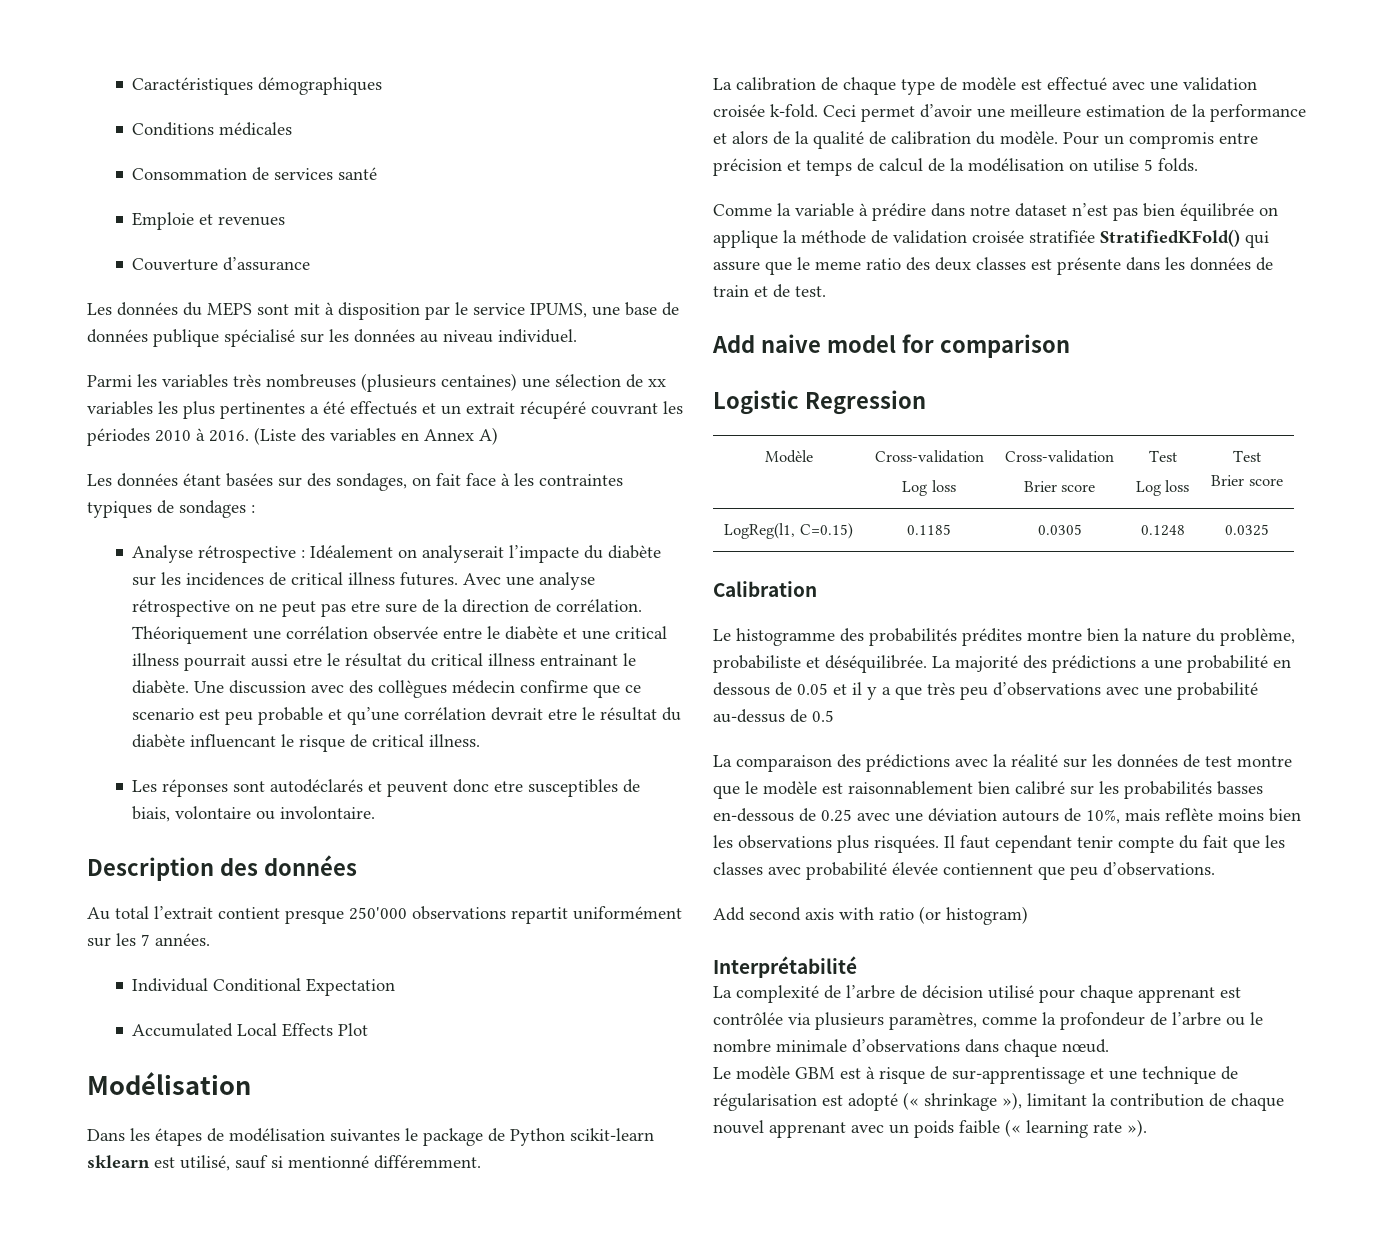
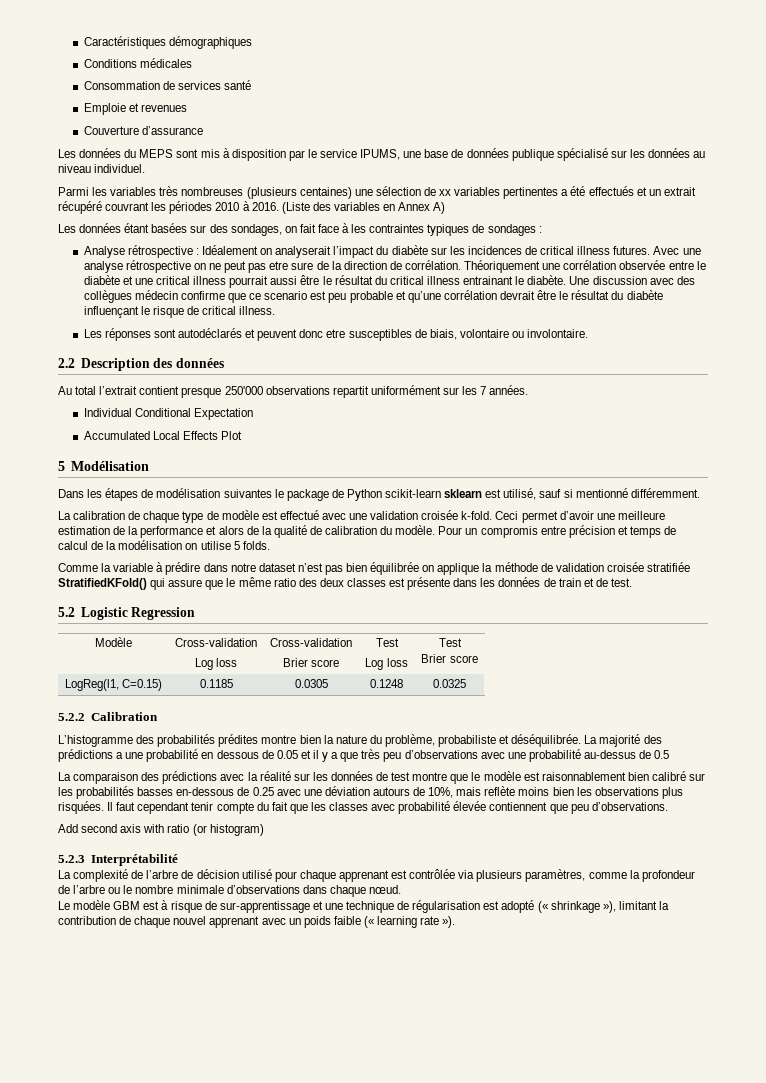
- Les données du MEPS sont mit à disposition par le service IPUMS, une base de données publique spécialisé sur les données au niveau individuel.
+ Les données du MEPS sont mis à disposition par le service IPUMS, une base de données publique spécialisé sur les données au niveau individuel.
- Parmi les variables très nombreuses (plusieurs centaines) une sélection de xx variables les plus pertinentes a été effectués et un extrait récupéré couvrant les périodes 2010 à 2016.
+ Parmi les variables très nombreuses (plusieurs centaines) une sélection de xx variables pertinentes a été effectués et un extrait récupéré couvrant les périodes 2010 à 2016.
- Analyse rétrospective : Idéalement on analyserait l’impacte du diabète sur les incidences de critical illness futures.
+ Analyse rétrospective : Idéalement on analyserait l’impact du diabète sur les incidences de critical illness futures.
- Théoriquement une corrélation observée entre le diabète et une critical illness pourrait aussi etre le résultat du critical illness entrainant le diabète.
+ Théoriquement une corrélation observée entre le diabète et une critical illness pourrait aussi être le résultat du critical illness entrainant le diabète.
- Une discussion avec des collègues médecin confirme que ce scenario est peu probable et qu’une corrélation devrait etre le résultat du diabète influencant le risque de critical illness.
+ Une discussion avec des collègues médecin confirme que ce scenario est peu probable et qu’une corrélation devrait être le résultat du diabète influençant le risque de critical illness.
- Description des données
+ 2.2 Description des données
- Modélisation
+ 5 Modélisation
- Comme la variable à prédire dans notre dataset n’est pas bien équilibrée on applique la méthode de validation croisée stratifiée StratifiedKFold() qui assure que le meme ratio des deux classes est présente dans les données de train et de test.
+ Comme la variable à prédire dans notre dataset n’est pas bien équilibrée on applique la méthode de validation croisée stratifiée StratifiedKFold() qui assure que le même ratio des deux classes est présente dans les données de train et de test.
- Add naive model for comparison
- Logistic Regression
+ 5.2 Logistic Regression
- Calibration
+ 5.2.2 Calibration
- Le histogramme des probabilités prédites montre bien la nature du problème, probabiliste et déséquilibrée.
+ L’histogramme des probabilités prédites montre bien la nature du problème, probabiliste et déséquilibrée.
- Interprétabilité
+ 5.2.3 Interprétabilité

